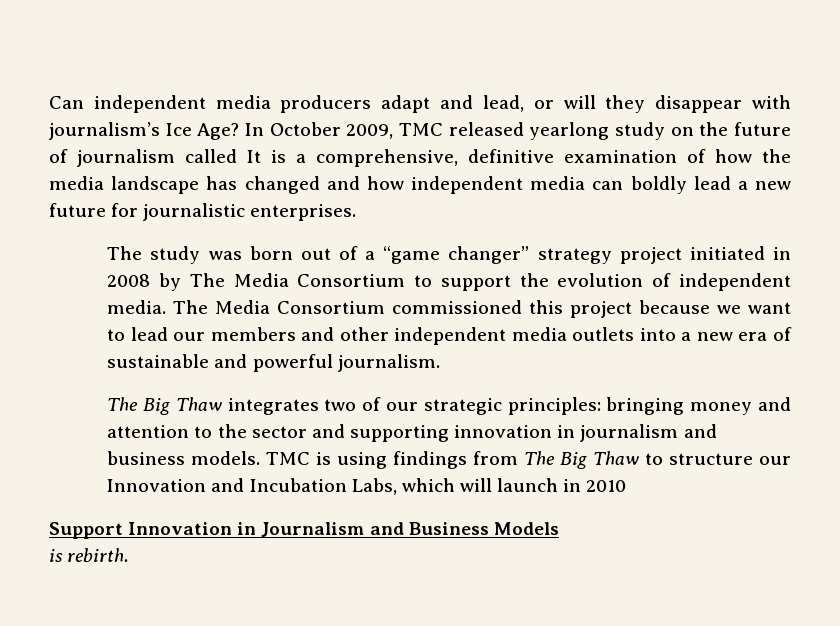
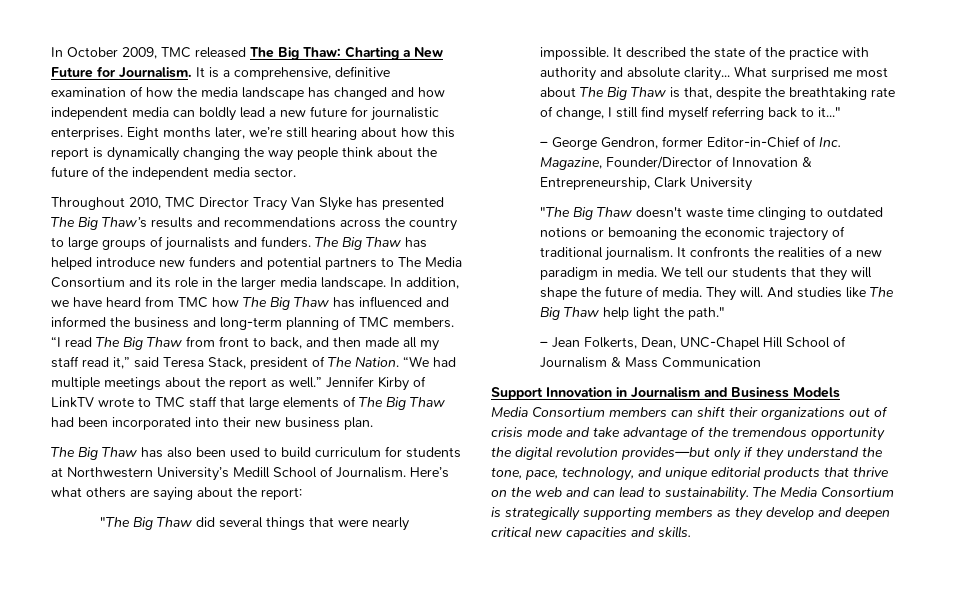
- Can independent media producers adapt and lead, or will they disappear with journalism’s Ice Age? In October 2009, TMC released yearlong study on the future of journalism called It is a comprehensive, definitive examination of how the media landscape has changed and how independent media can boldly lead a new future for journalistic enterprises.
- The study was born out of a “game changer” strategy project initiated in 2008 by The Media Consortium to support the evolution of independent media. The Media Consortium commissioned this project because we want to lead our members and other independent media outlets into a new era of sustainable and powerful journalism.
- The Big Thaw integrates two of our strategic principles: bringing money and attention to the sector and supporting innovation in journalism and business models. TMC is using findings from The Big Thaw to structure our Innovation and Incubation Labs, which will launch in 2010
+ In October 2009, TMC released The Big Thaw: Charting a New Future for Journalism. It is a comprehensive, definitive examination of how the media landscape has changed and how independent media can boldly lead a new future for journalistic enterprises. Eight months later, we’re still hearing about how this report is dynamically changing the way people think about the future of the independent media sector.
+ Throughout 2010, TMC Director Tracy Van Slyke has presented The Big Thaw’s results and recommendations across the country to large groups of journalists and funders. The Big Thaw has helped introduce new funders and potential partners to The Media Consortium and its role in the larger media landscape. In addition, we have heard from TMC how The Big Thaw has influenced and informed the business and long-term planning of TMC members. “I read The Big Thaw from front to back, and then made all my staff read it,” said Teresa Stack, president of The Nation. “We had multiple meetings about the report as well.” Jennifer Kirby of LinkTV wrote to TMC staff that large elements of The Big Thaw had been incorporated into their new business plan.
+ The Big Thaw has also been used to build curriculum for students at Northwestern University’s Medill School of Journalism. Here’s what others are saying about the report:
+ "The Big Thaw did several things that were nearly impossible. It described the state of the practice with authority and absolute clarity... What surprised me most about The Big Thaw is that, despite the breathtaking rate of change, I still find myself referring back to it..."
+ – George Gendron, former Editor-in-Chief of Inc. Magazine, Founder/Director of Innovation & Entrepreneurship, Clark University
+ "The Big Thaw doesn't waste time clinging to outdated notions or bemoaning the economic trajectory of traditional journalism. It confronts the realities of a new paradigm in media. We tell our students that they will shape the future of media. They will. And studies like The Big Thaw help light the path."
+ – Jean Folkerts, Dean, UNC-Chapel Hill School of Journalism & Mass Communication
- is rebirth.
+ Media Consortium members can shift their organizations out of crisis mode and take advantage of the tremendous opportunity the digital revolution provides—but only if they understand the tone, pace, technology, and unique editorial products that thrive on the web and can lead to sustainability. The Media Consortium is strategically supporting members as they develop and deepen critical new capacities and skills.

